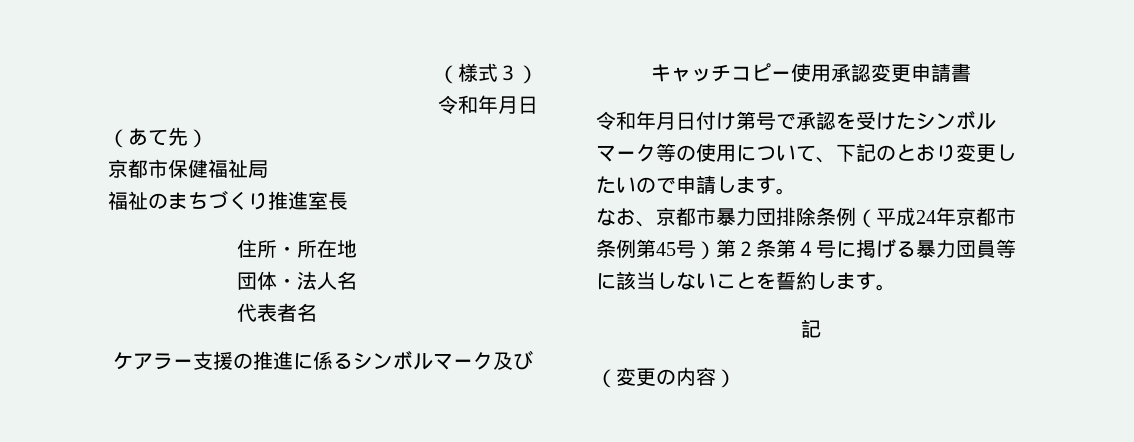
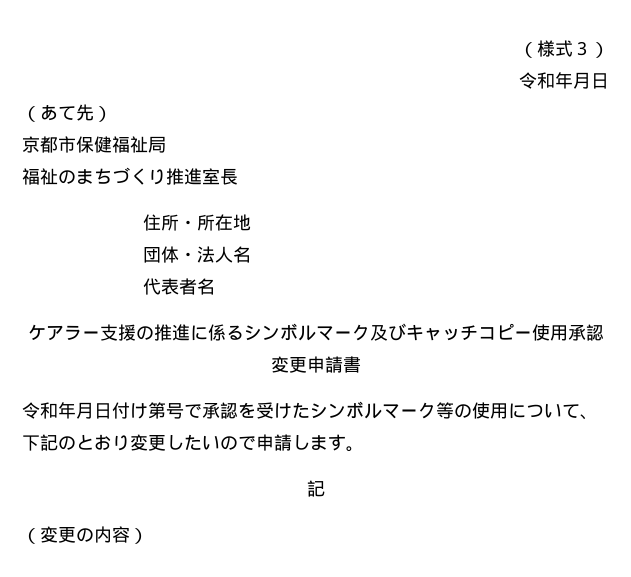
- なお、京都市暴力団排除条例（平成24年京都市条例第45号）第２条第４号に掲げる暴力団員等に該当しないことを誓約します。

